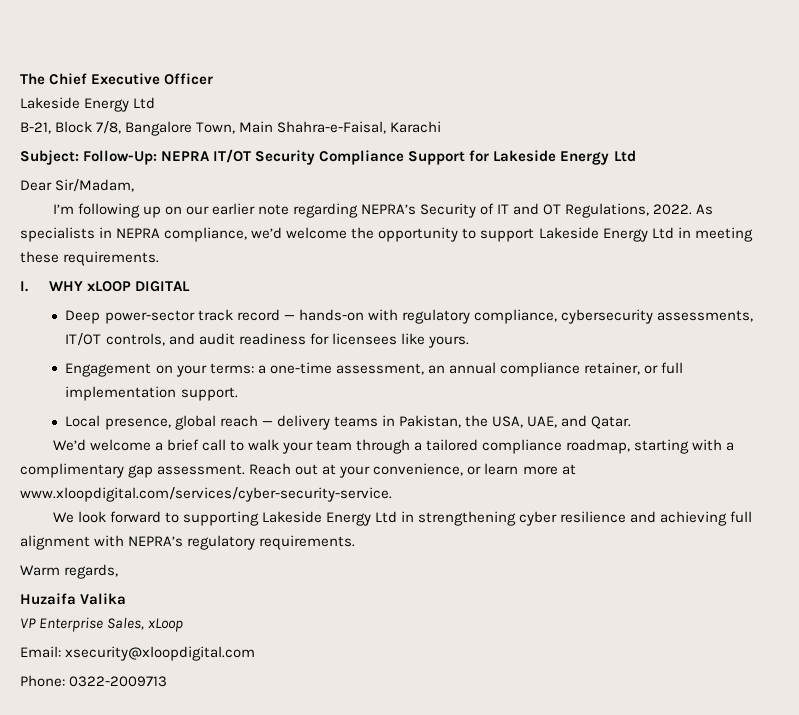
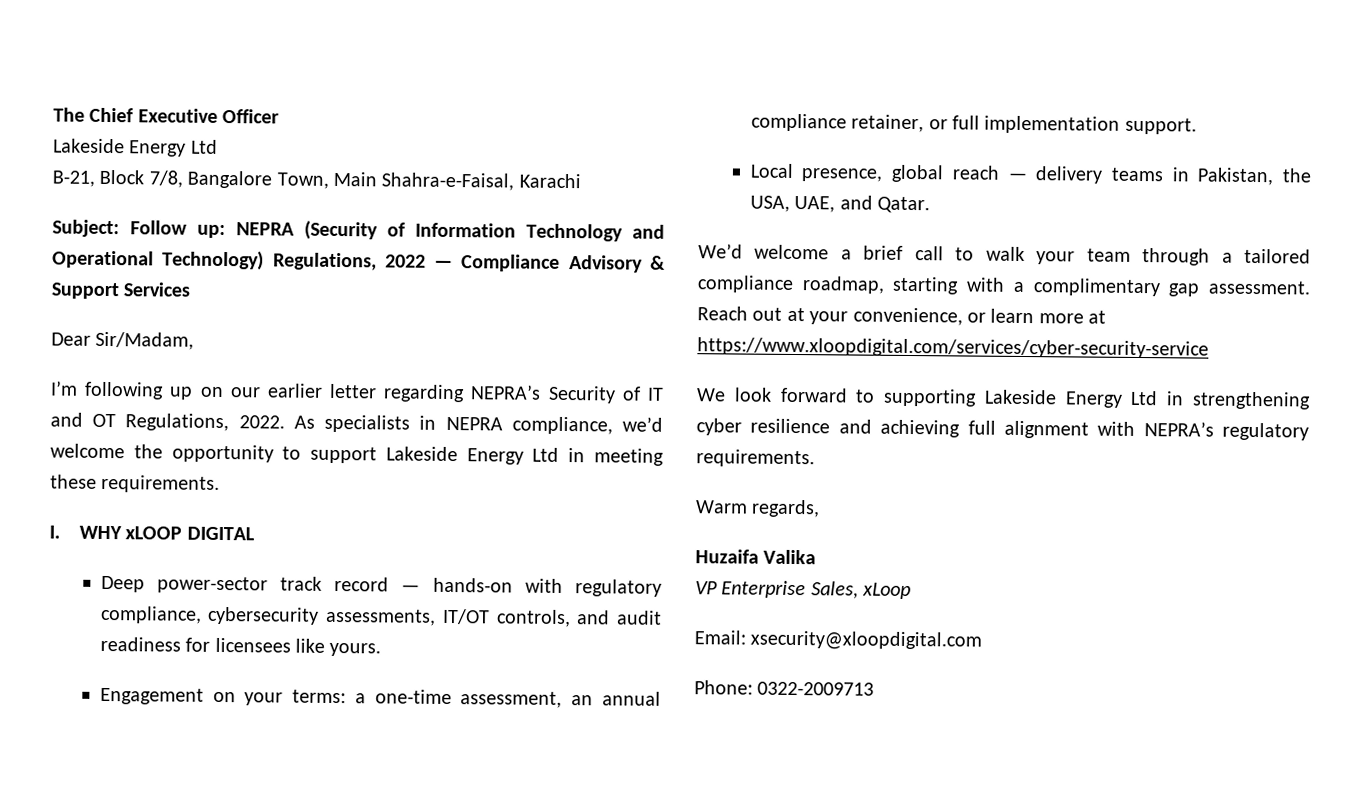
- Subject: Follow-Up: NEPRA IT/OT Security Compliance Support for Lakeside Energy Ltd
+ Subject: Follow up: NEPRA (Security of Information Technology and Operational Technology) Regulations, 2022 — Compliance Advisory & Support Services
- I’m following up on our earlier note regarding NEPRA’s Security of IT and OT Regulations, 2022.
+ I’m following up on our earlier letter regarding NEPRA’s Security of IT and OT Regulations, 2022.
- Reach out at your convenience, or learn more at www.xloopdigital.com/services/cyber-security-service.
+ Reach out at your convenience, or learn more at https://www.xloopdigital.com/services/cyber-security-service

